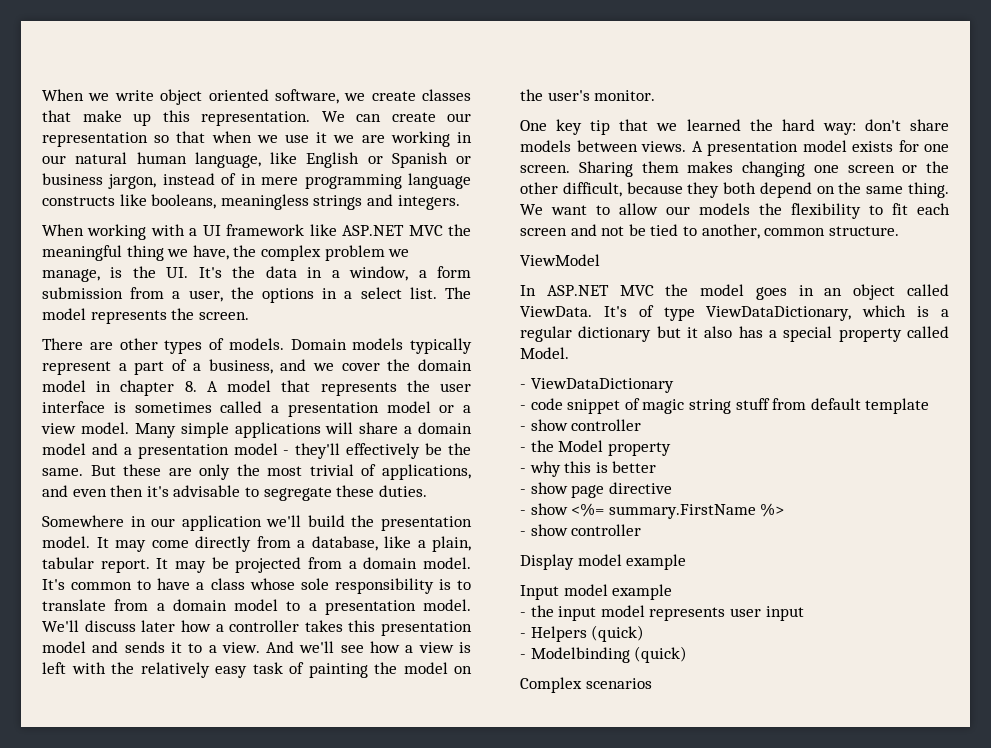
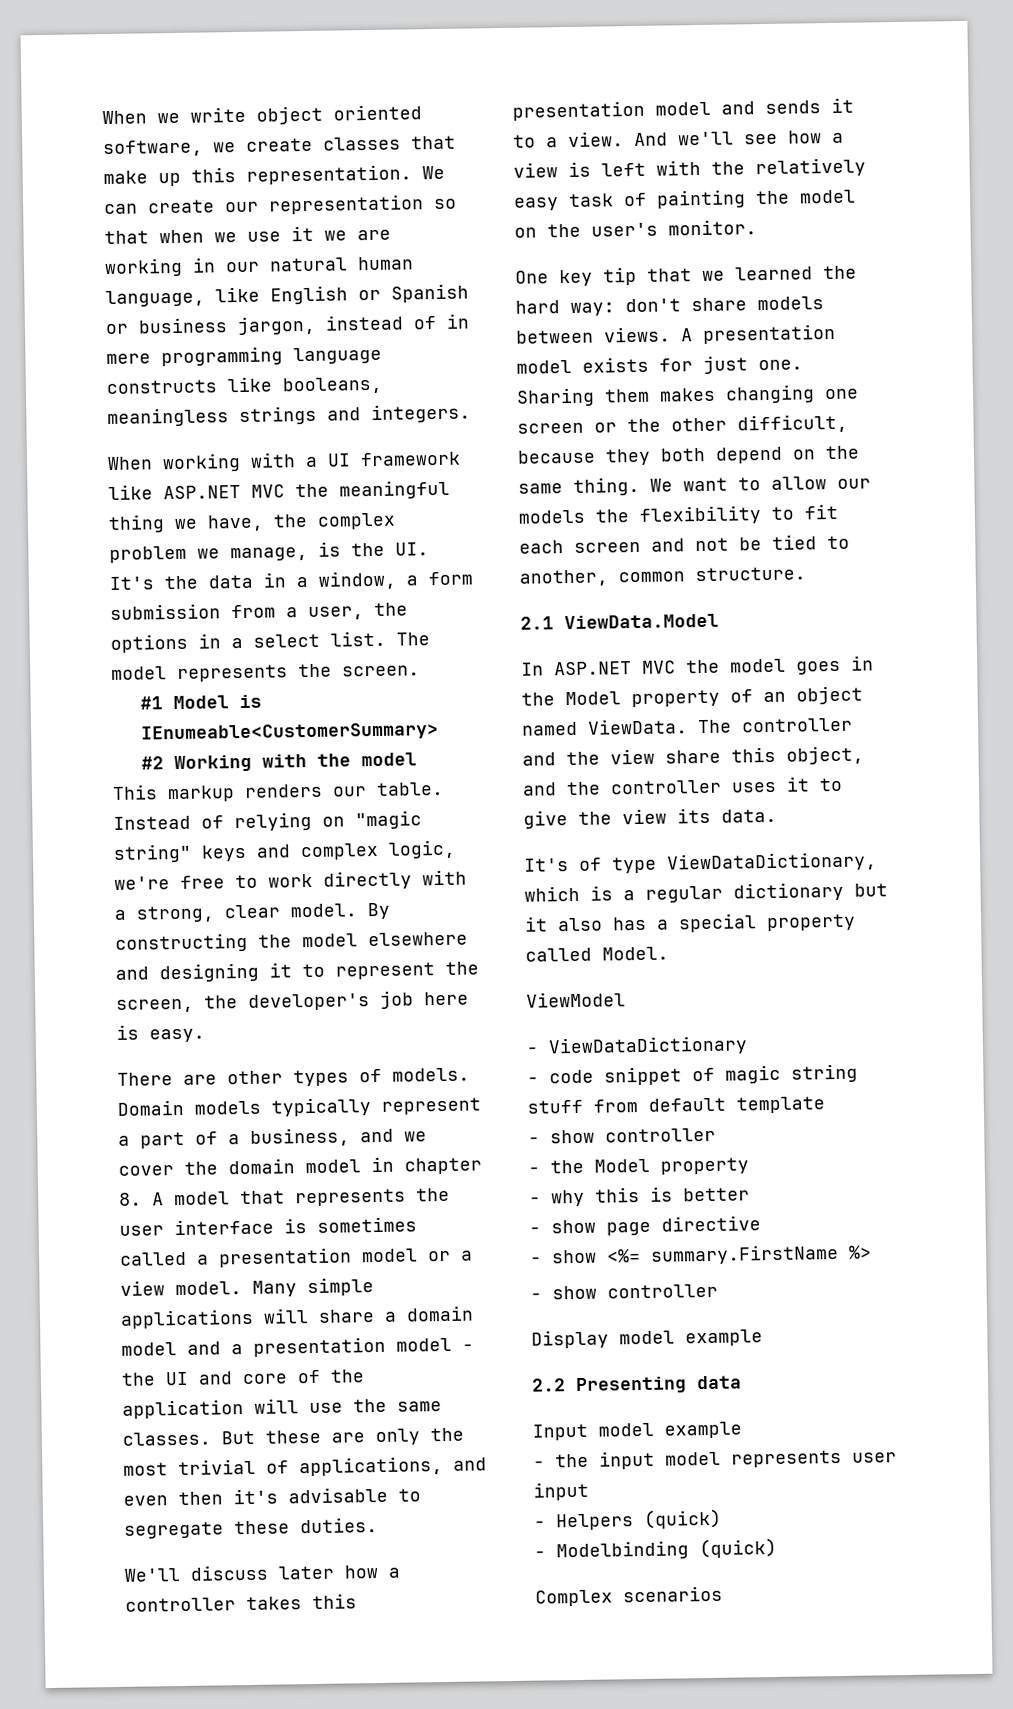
+ #1 Model is IEnumeable<CustomerSummary>
+ #2 Working with the model
+ This markup renders our table. Instead of relying on "magic string" keys and complex logic, we're free to work directly with a strong, clear model. By constructing the model elsewhere and designing it to represent the screen, the developer's job here is easy.
- Many simple applications will share a domain model and a presentation model - they'll effectively be the same.
+ Many simple applications will share a domain model and a presentation model - the UI and core of the application will use the same classes.
- Somewhere in our application we'll build the presentation model. It may come directly from a database, like a plain, tabular report. It may be projected from a domain model. It's common to have a class whose sole responsibility is to translate from a domain model to a presentation model.
- A presentation model exists for one screen.
+ A presentation model exists for just one.
- ViewModel
+ 2.1 ViewData.Model
- In ASP.NET MVC the model goes in an object called ViewData. It's of type ViewDataDictionary, which is a regular dictionary but it also has a special property called Model.
+ In ASP.NET MVC the model goes in the Model property of an object named ViewData. The controller and the view share this object, and the controller uses it to give the view its data.
+ It's of type ViewDataDictionary, which is a regular dictionary but it also has a special property called Model.
+ ViewModel
+ 2.2 Presenting data

